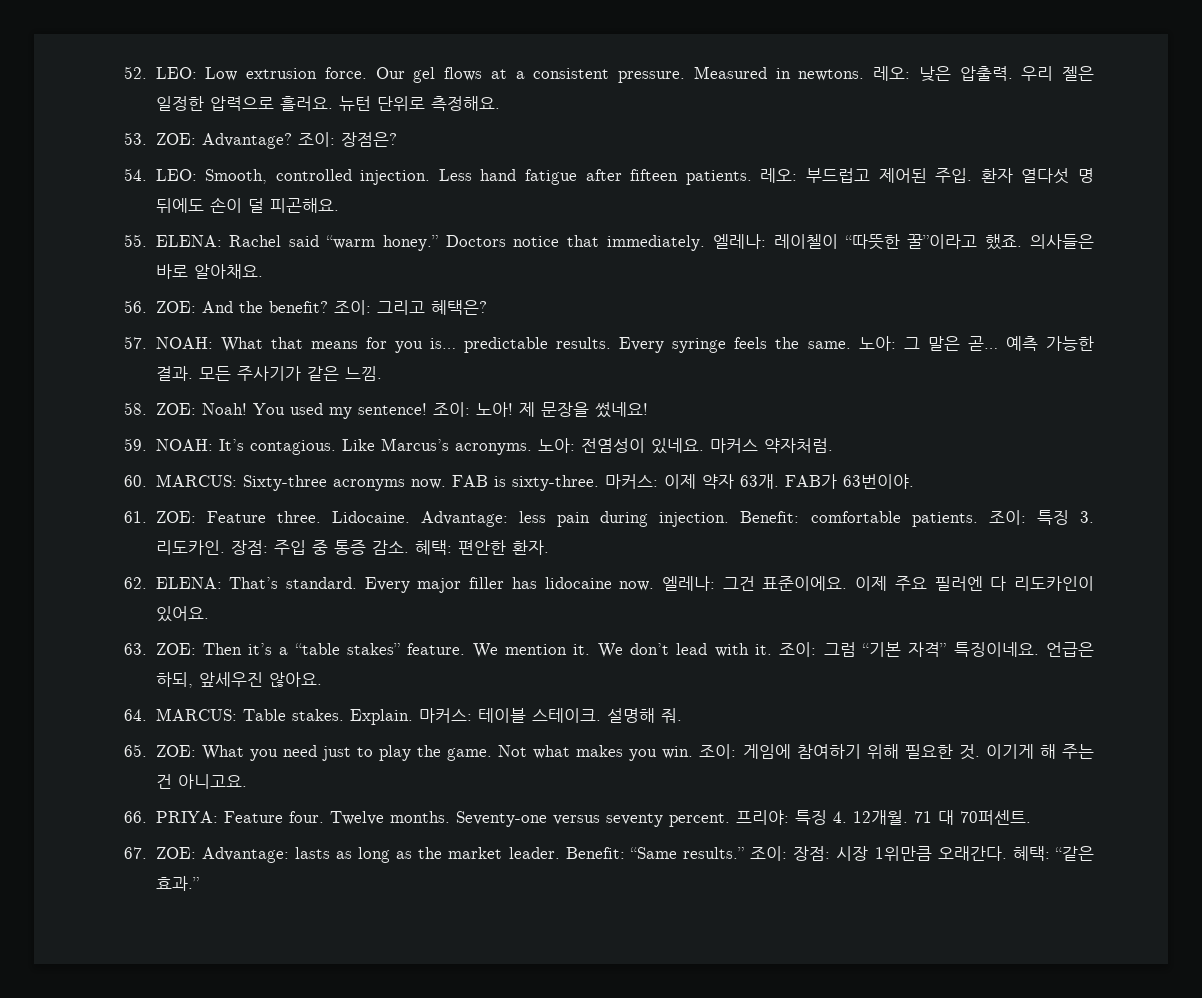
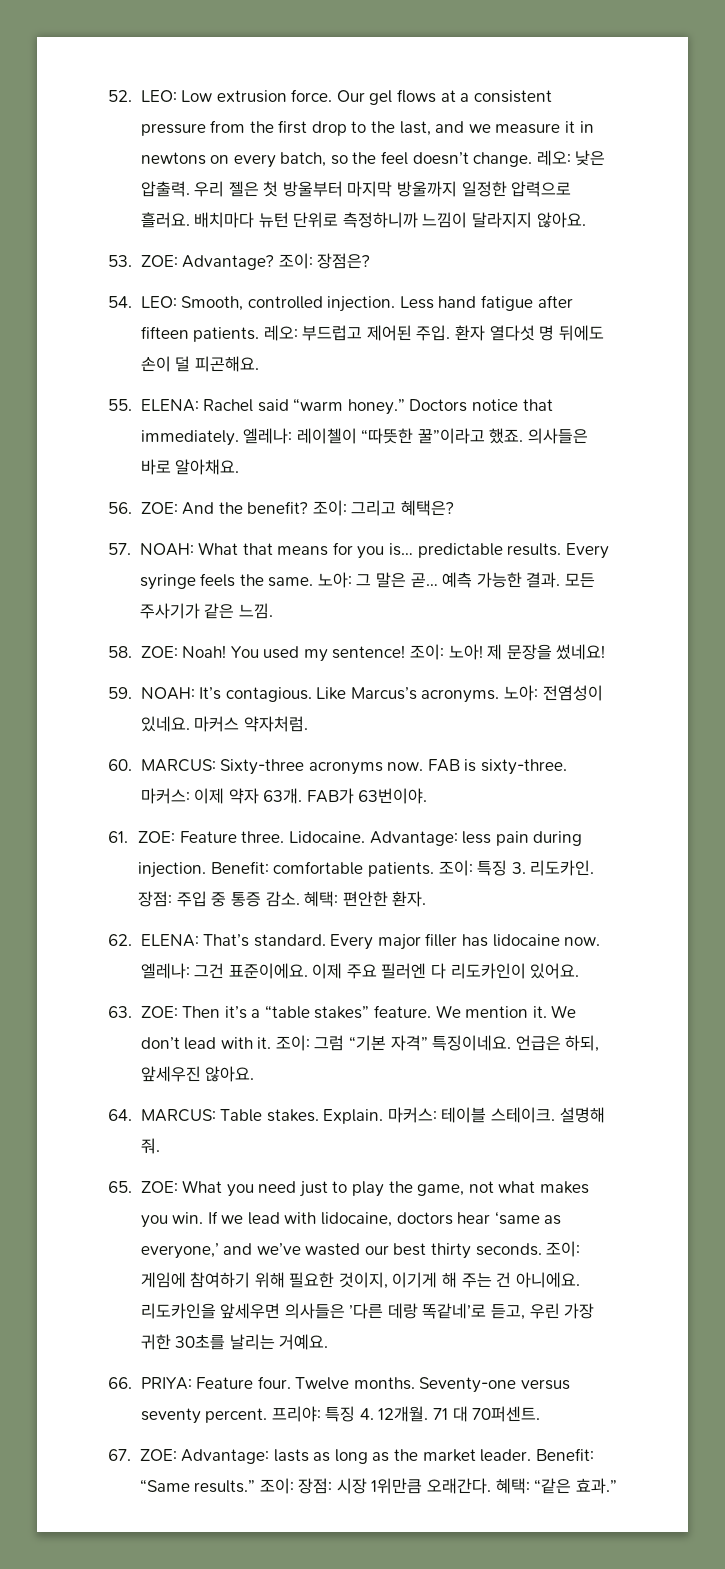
- Our gel flows at a consistent pressure. Measured in newtons.
+ Our gel flows at a consistent pressure from the first drop to the last, and we measure it in newtons on every batch, so the feel doesn’t change.
- 우리 젤은 일정한 압력으로 흘러요.
+ 우리 젤은 첫 방울부터 마지막 방울까지 일정한 압력으로 흘러요.
- 뉴턴 단위로 측정해요.
+ 배치마다 뉴턴 단위로 측정하니까 느낌이 달라지지 않아요.
- 65. ZOE: What you need just to play the game. Not what makes you win.
+ 65. ZOE: What you need just to play the game, not what makes you win.
+ If we lead with lidocaine, doctors hear ‘same as everyone,’ and we’ve wasted our best thirty seconds.
- 조이: 게임에 참여하기 위해 필요한 것. 이기게 해 주는 건 아니고요.
+ 조이: 게임에 참여하기 위해 필요한 것이지, 이기게 해 주는 건 아니에요. 리도카인을 앞세우면 의사들은 ’다른 데랑 똑같네’로 듣고, 우린 가장 귀한 30초를 날리는 거예요.

